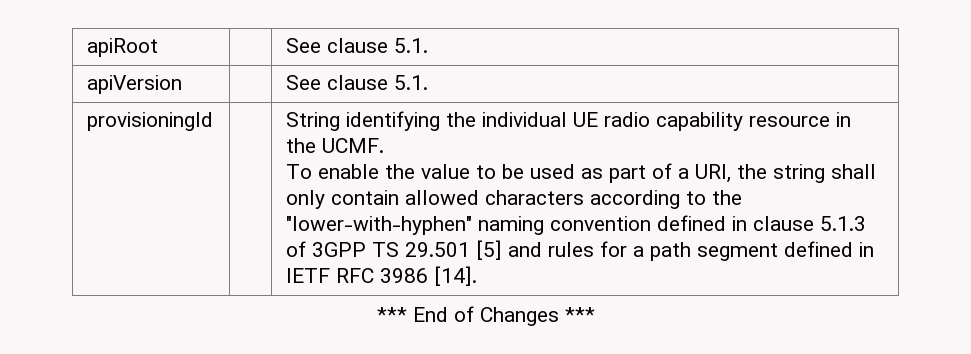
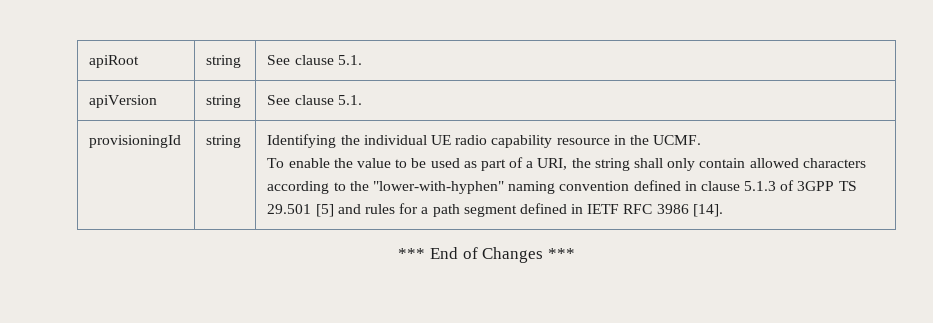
- apiRoot | | See clause 5.1.
+ apiRoot | string | See clause 5.1.
- apiVersion | | See clause 5.1.
+ apiVersion | string | See clause 5.1.
- String identifying the individual UE radio capability resource in the UCMF.
+ string | Identifying the individual UE radio capability resource in the UCMF.

